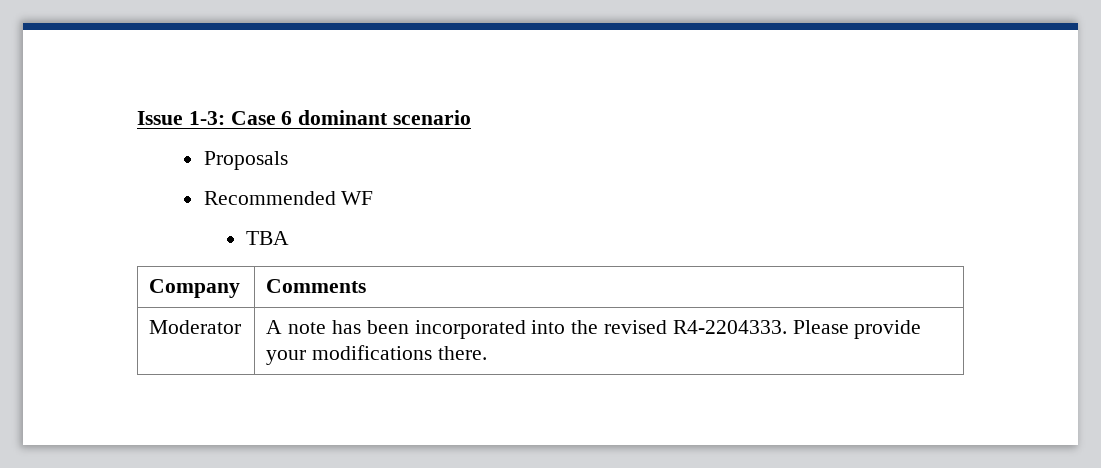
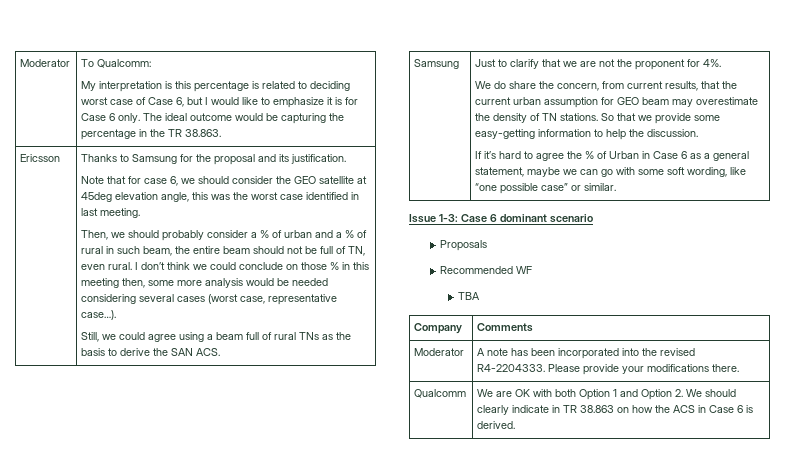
+ Moderator | To Qualcomm:
+ My interpretation is this percentage is related to deciding worst case of Case 6, but I would like to emphasize it is for Case 6 only. The ideal outcome would be capturing the percentage in the TR 38.863.
+ Ericsson | Thanks to Samsung for the proposal and its justification.
+ Note that for case 6, we should consider the GEO satellite at 45deg elevation angle, this was the worst case identified in last meeting.
+ Then, we should probably consider a % of urban and a % of rural in such beam, the entire beam should not be full of TN, even rural. I don’t think we could conclude on those % in this meeting then, some more analysis would be needed considering several cases (worst case, representative case…).
+ Still, we could agree using a beam full of rural TNs as the basis to derive the SAN ACS.
+ Samsung | Just to clarify that we are not the proponent for 4%.
+ We do share the concern, from current results, that the current urban assumption for GEO beam may overestimate the density of TN stations. So that we provide some easy-getting information to help the discussion.
+ If it’s hard to agree the % of Urban in Case 6 as a general statement, maybe we can go with some soft wording, like “one possible case” or similar.
+ Qualcomm | We are OK with both Option 1 and Option 2. We should clearly indicate in TR 38.863 on how the ACS in Case 6 is derived.

